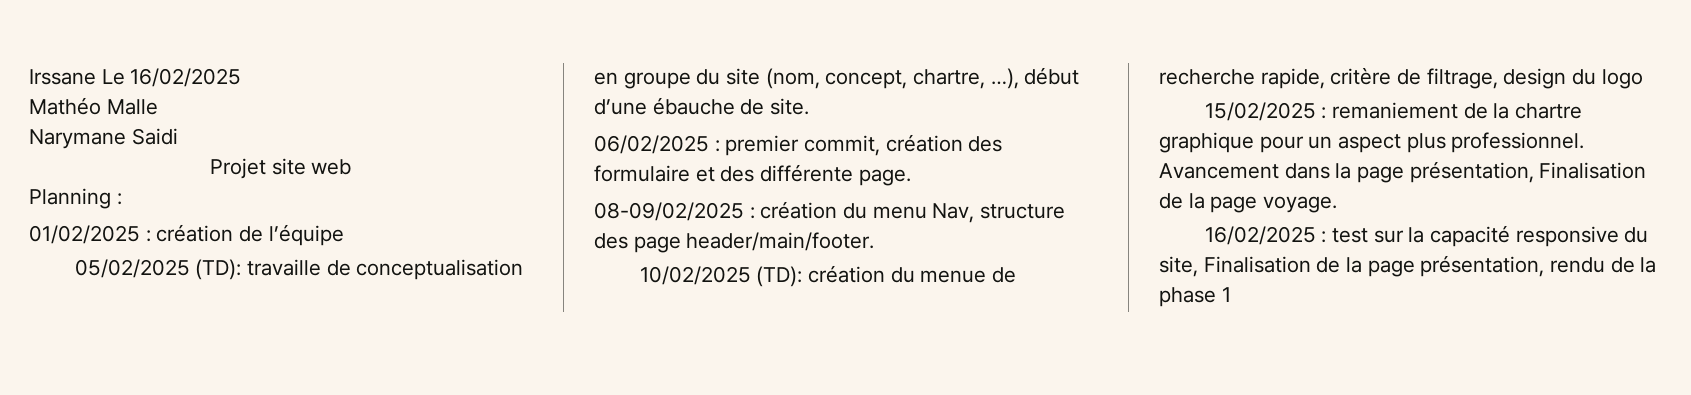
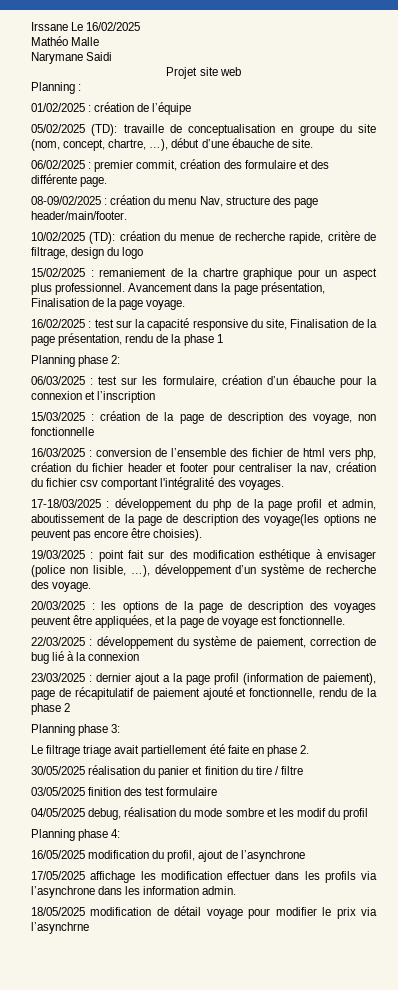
+ Planning phase 2:
+ 06/03/2025 : test sur les formulaire, création d’un ébauche pour la connexion et l’inscription
+ 15/03/2025 : création de la page de description des voyage, non fonctionnelle
+ 16/03/2025 : conversion de l’ensemble des fichier de html vers php, création du fichier header et footer pour centraliser la nav, création du fichier csv comportant l'intégralité des voyages.
+ 17-18/03/2025 : développement du php de la page profil et admin, aboutissement de la page de description des voyage(les options ne peuvent pas encore être choisies).
+ 19/03/2025 : point fait sur des modification esthétique à envisager (police non lisible, …), développement d’un système de recherche des voyage.
+ 20/03/2025 : les options de la page de description des voyages peuvent être appliquées, et la page de voyage est fonctionnelle.
+ 22/03/2025 : développement du système de paiement, correction de bug lié à la connexion
+ 23/03/2025 : dernier ajout a la page profil (information de paiement), page de récapitulatif de paiement ajouté et fonctionnelle, rendu de la phase 2
+ Planning phase 3:
+ Le filtrage triage avait partiellement été faite en phase 2.
+ 30/05/2025 réalisation du panier et finition du tire / filtre
+ 03/05/2025 finition des test formulaire
+ 04/05/2025 debug, réalisation du mode sombre et les modif du profil
+ Planning phase 4:
+ 16/05/2025 modification du profil, ajout de l’asynchrone
+ 17/05/2025 affichage les modification effectuer dans les profils via l’asynchrone dans les information admin.
+ 18/05/2025 modification de détail voyage pour modifier le prix via l’asynchrne

